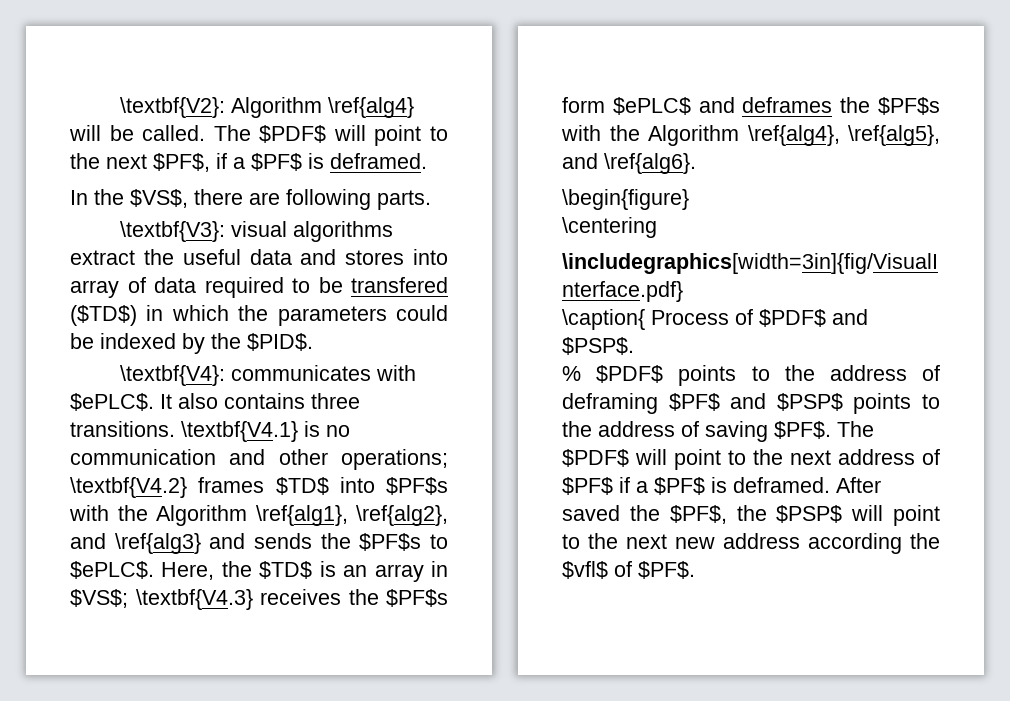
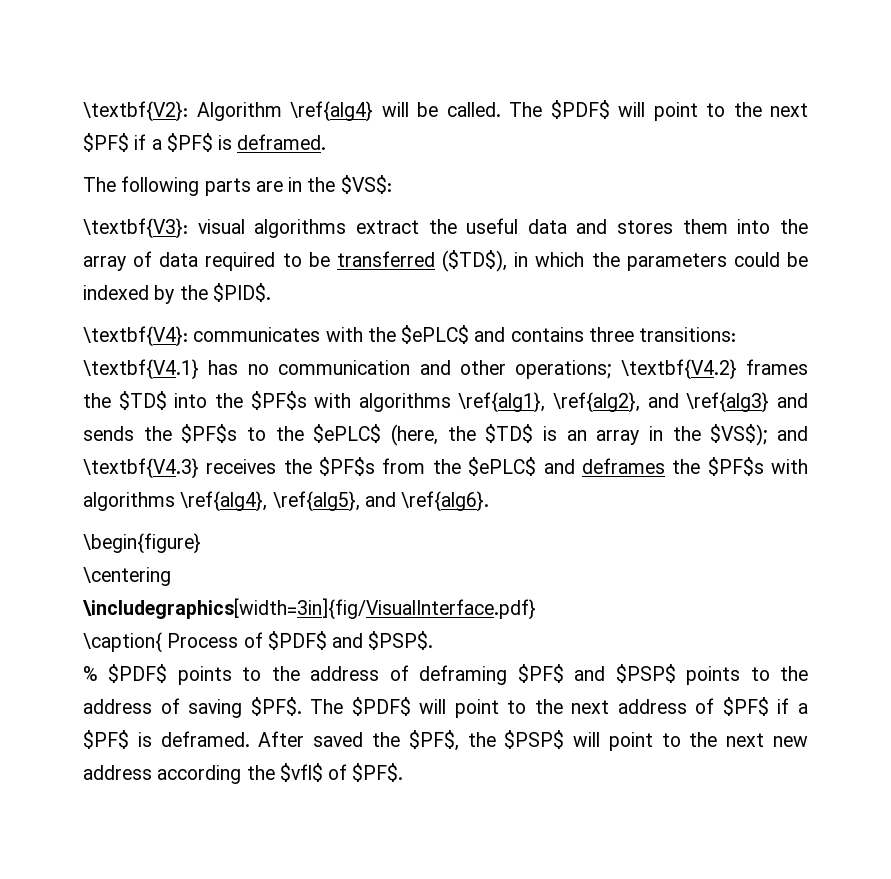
- The $PDF$ will point to the next $PF$, if a $PF$ is deframed.
+ The $PDF$ will point to the next $PF$ if a $PF$ is deframed.
- In the $VS$, there are following parts.
+ The following parts are in the $VS$:
- \textbf{V3}: visual algorithms extract the useful data and stores into array of data required to be transfered ($TD$) in which the parameters could be indexed by the $PID$.
+ \textbf{V3}: visual algorithms extract the useful data and stores them into the array of data required to be transferred ($TD$), in which the parameters could be indexed by the $PID$.
- \textbf{V4}: communicates with $ePLC$. It also contains three transitions. \textbf{V4.1} is no communication and other operations; \textbf{V4.2} frames $TD$ into $PF$s with the Algorithm \ref{alg1}, \ref{alg2}, and \ref{alg3} and sends the $PF$s to $ePLC$. Here, the $TD$ is an array in $VS$; \textbf{V4.3} receives the $PF$s form $ePLC$ and deframes the $PF$s with the Algorithm \ref{alg4}, \ref{alg5}, and \ref{alg6}.
+ \textbf{V4}: communicates with the $ePLC$ and contains three transitions: \textbf{V4.1} has no communication and other operations; \textbf{V4.2} frames the $TD$ into the $PF$s with algorithms \ref{alg1}, \ref{alg2}, and \ref{alg3} and sends the $PF$s to the $ePLC$ (here, the $TD$ is an array in the $VS$); and \textbf{V4.3} receives the $PF$s from the $ePLC$ and deframes the $PF$s with algorithms \ref{alg4}, \ref{alg5}, and \ref{alg6}.

